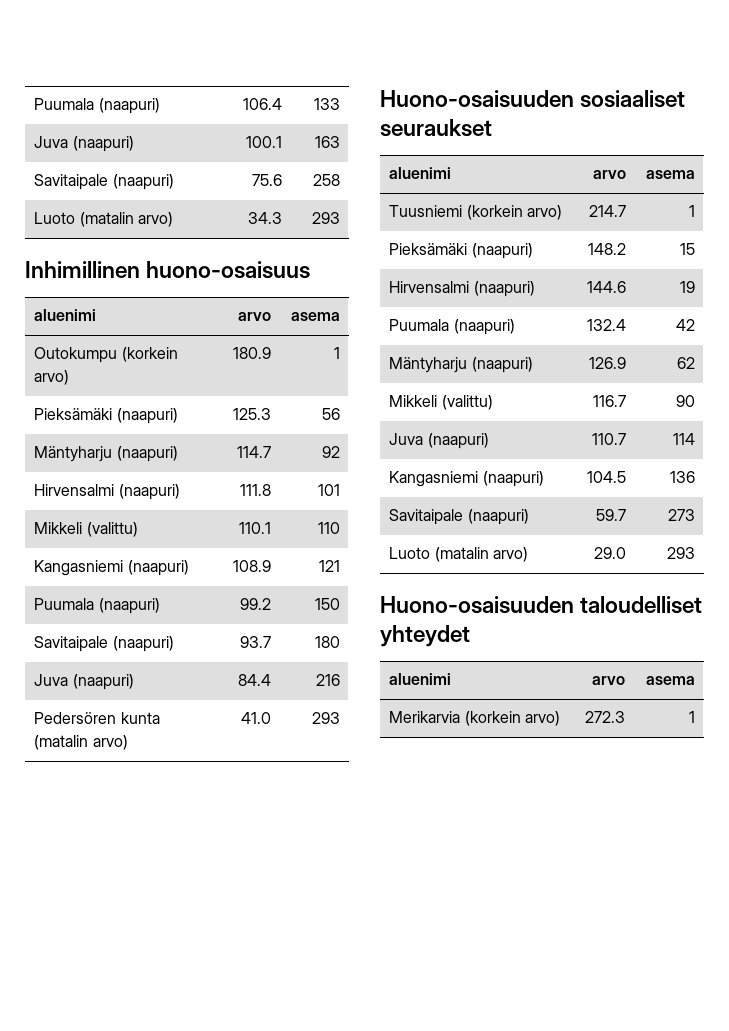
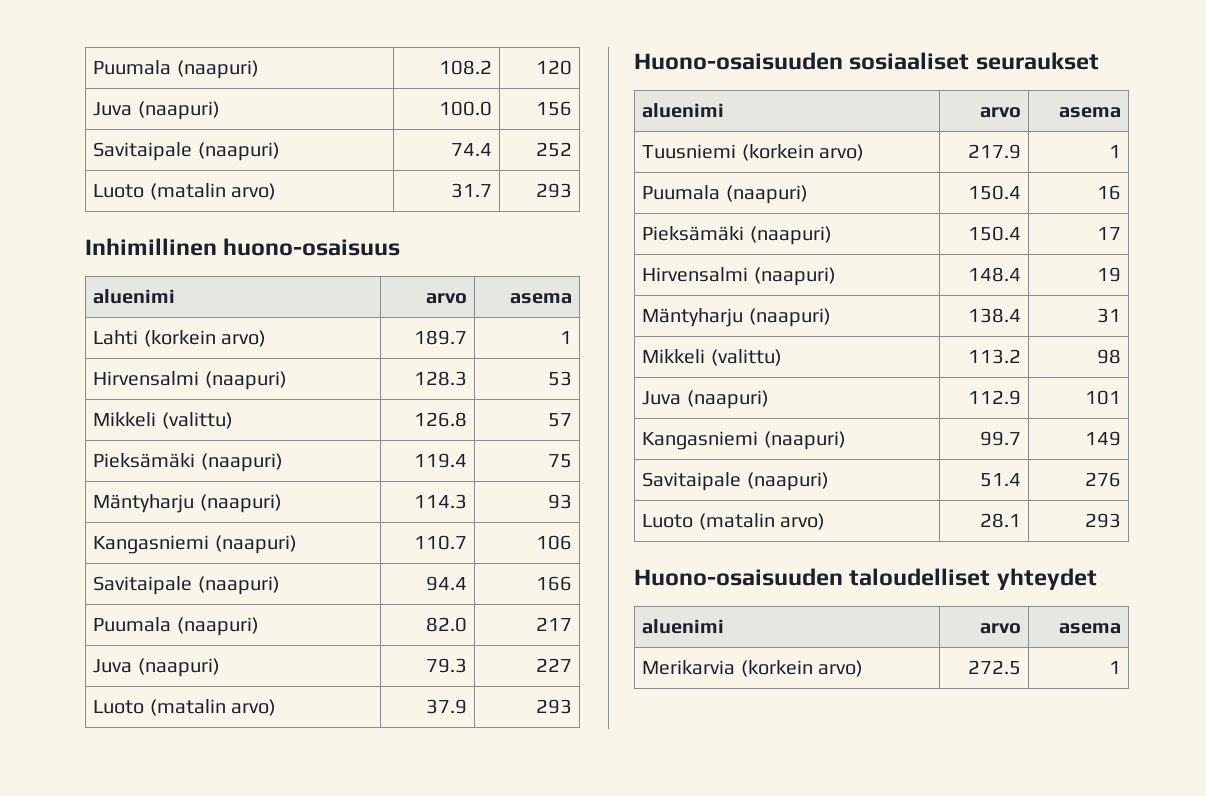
- Puumala (naapuri) | 106.4 | 133
- Juva (naapuri) | 100.1 | 163
- Savitaipale (naapuri) | 75.6 | 258
- Luoto (matalin arvo) | 34.3 | 293
+ Puumala (naapuri) | 108.2 | 120
+ Juva (naapuri) | 100.0 | 156
+ Savitaipale (naapuri) | 74.4 | 252
+ Luoto (matalin arvo) | 31.7 | 293
- Outokumpu (korkein arvo) | 180.9 | 1
- Pieksämäki (naapuri) | 125.3 | 56
- Mäntyharju (naapuri) | 114.7 | 92
- Hirvensalmi (naapuri) | 111.8 | 101
- Mikkeli (valittu) | 110.1 | 110
- Kangasniemi (naapuri) | 108.9 | 121
- Puumala (naapuri) | 99.2 | 150
- Savitaipale (naapuri) | 93.7 | 180
- Juva (naapuri) | 84.4 | 216
- Pedersören kunta (matalin arvo) | 41.0 | 293
+ Lahti (korkein arvo) | 189.7 | 1
+ Hirvensalmi (naapuri) | 128.3 | 53
+ Mikkeli (valittu) | 126.8 | 57
+ Pieksämäki (naapuri) | 119.4 | 75
+ Mäntyharju (naapuri) | 114.3 | 93
+ Kangasniemi (naapuri) | 110.7 | 106
+ Savitaipale (naapuri) | 94.4 | 166
+ Puumala (naapuri) | 82.0 | 217
+ Juva (naapuri) | 79.3 | 227
+ Luoto (matalin arvo) | 37.9 | 293
- Tuusniemi (korkein arvo) | 214.7 | 1
- Pieksämäki (naapuri) | 148.2 | 15
- Hirvensalmi (naapuri) | 144.6 | 19
+ Tuusniemi (korkein arvo) | 217.9 | 1
+ Puumala (naapuri) | 150.4 | 16
+ Pieksämäki (naapuri) | 150.4 | 17
+ Hirvensalmi (naapuri) | 148.4 | 19
- Puumala (naapuri) | 132.4 | 42
- Mäntyharju (naapuri) | 126.9 | 62
- Mikkeli (valittu) | 116.7 | 90
- Juva (naapuri) | 110.7 | 114
- Kangasniemi (naapuri) | 104.5 | 136
- Savitaipale (naapuri) | 59.7 | 273
- Luoto (matalin arvo) | 29.0 | 293
+ Mäntyharju (naapuri) | 138.4 | 31
+ Mikkeli (valittu) | 113.2 | 98
+ Juva (naapuri) | 112.9 | 101
+ Kangasniemi (naapuri) | 99.7 | 149
+ Savitaipale (naapuri) | 51.4 | 276
+ Luoto (matalin arvo) | 28.1 | 293
- Merikarvia (korkein arvo) | 272.3 | 1
+ Merikarvia (korkein arvo) | 272.5 | 1

